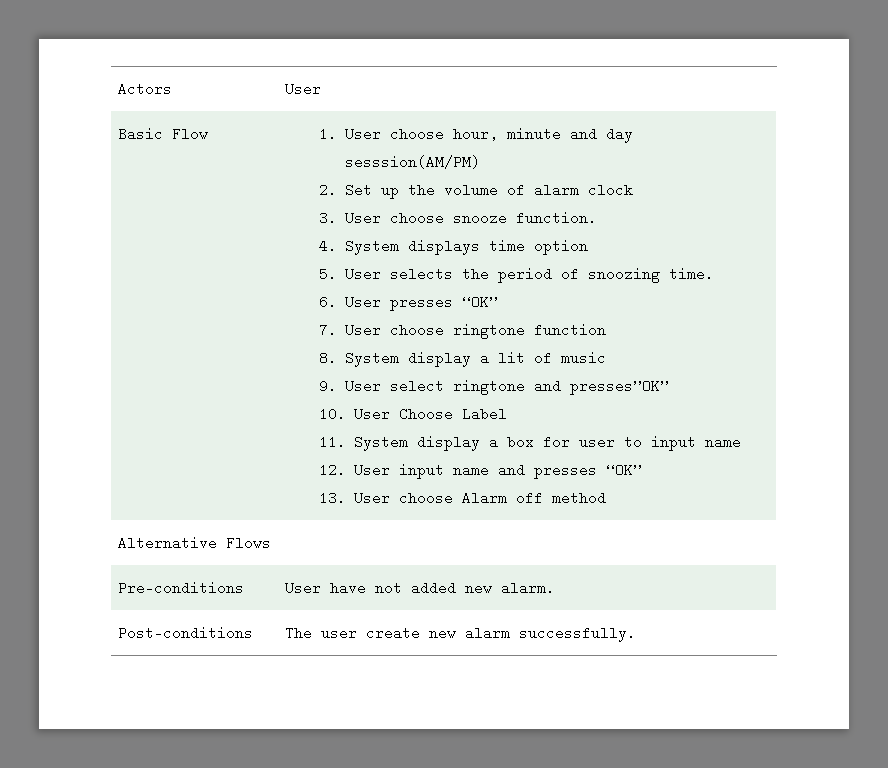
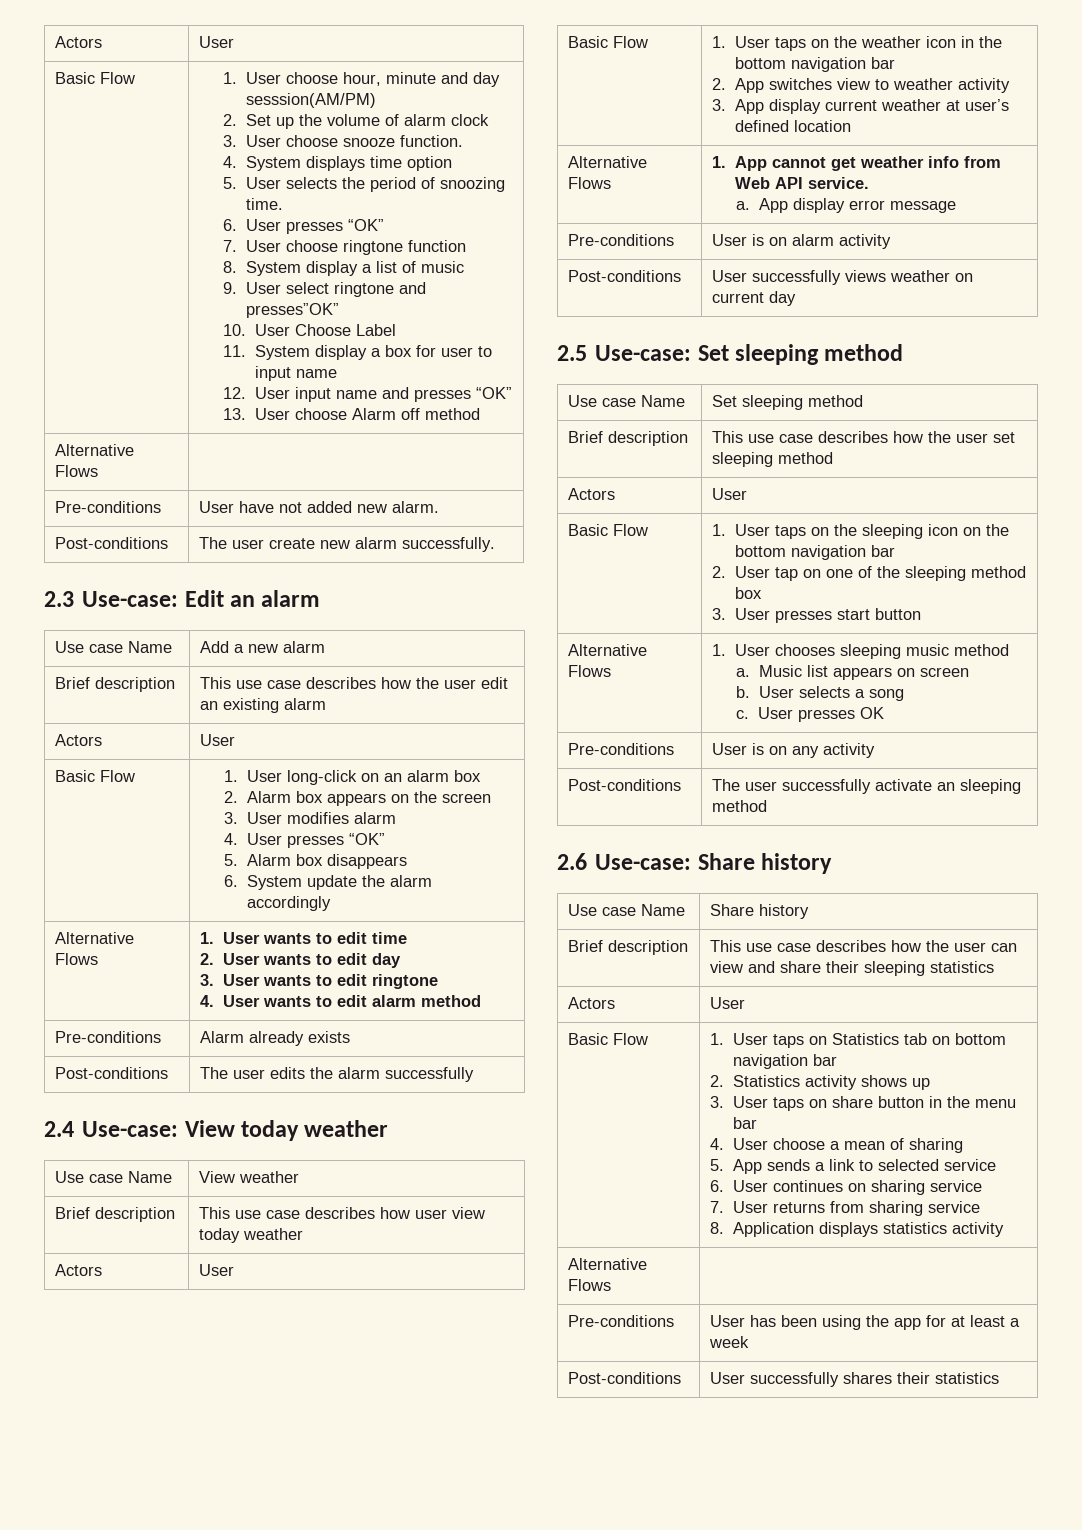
- 8. System display a lit of music
+ 8. System display a list of music
+ 2.3 Use-case: Edit an alarm
+ Use case Name | Add a new alarm
+ Brief description | This use case describes how the user edit an existing alarm
+ Actors | User
+ Basic Flow | 1. User long-click on an alarm box
+ 2. Alarm box appears on the screen
+ 3. User modifies alarm
+ 4. User presses “OK”
+ 5. Alarm box disappears
+ 6. System update the alarm accordingly
+ Alternative Flows | 1. User wants to edit time
+ 2. User wants to edit day
+ 3. User wants to edit ringtone
+ 4. User wants to edit alarm method
+ Pre-conditions | Alarm already exists
+ Post-conditions | The user edits the alarm successfully
+ 2.4 Use-case: View today weather
+ Use case Name | View weather
+ Brief description | This use case describes how user view today weather
+ Actors | User
+ Basic Flow | 1. User taps on the weather icon in the bottom navigation bar
+ 2. App switches view to weather activity
+ 3. App display current weather at user’s defined location
+ Alternative Flows | 1. App cannot get weather info from Web API service.
+ a. App display error message
+ Pre-conditions | User is on alarm activity
+ Post-conditions | User successfully views weather on current day
+ 2.5 Use-case: Set sleeping method
+ Use case Name | Set sleeping method
+ Brief description | This use case describes how the user set sleeping method
+ Actors | User
+ Basic Flow | 1. User taps on the sleeping icon on the bottom navigation bar
+ 2. User tap on one of the sleeping method box
+ 3. User presses start button
+ Alternative Flows | 1. User chooses sleeping music method
+ a. Music list appears on screen
+ b. User selects a song
+ c. User presses OK
+ Pre-conditions | User is on any activity
+ Post-conditions | The user successfully activate an sleeping method
+ 2.6 Use-case: Share history
+ Use case Name | Share history
+ Brief description | This use case describes how the user can view and share their sleeping statistics
+ Actors | User
+ Basic Flow | 1. User taps on Statistics tab on bottom navigation bar
+ 2. Statistics activity shows up
+ 3. User taps on share button in the menu bar
+ 4. User choose a mean of sharing
+ 5. App sends a link to selected service
+ 6. User continues on sharing service
+ 7. User returns from sharing service
+ 8. Application displays statistics activity
+ Alternative Flows |
+ Pre-conditions | User has been using the app for at least a week
+ Post-conditions | User successfully shares their statistics

